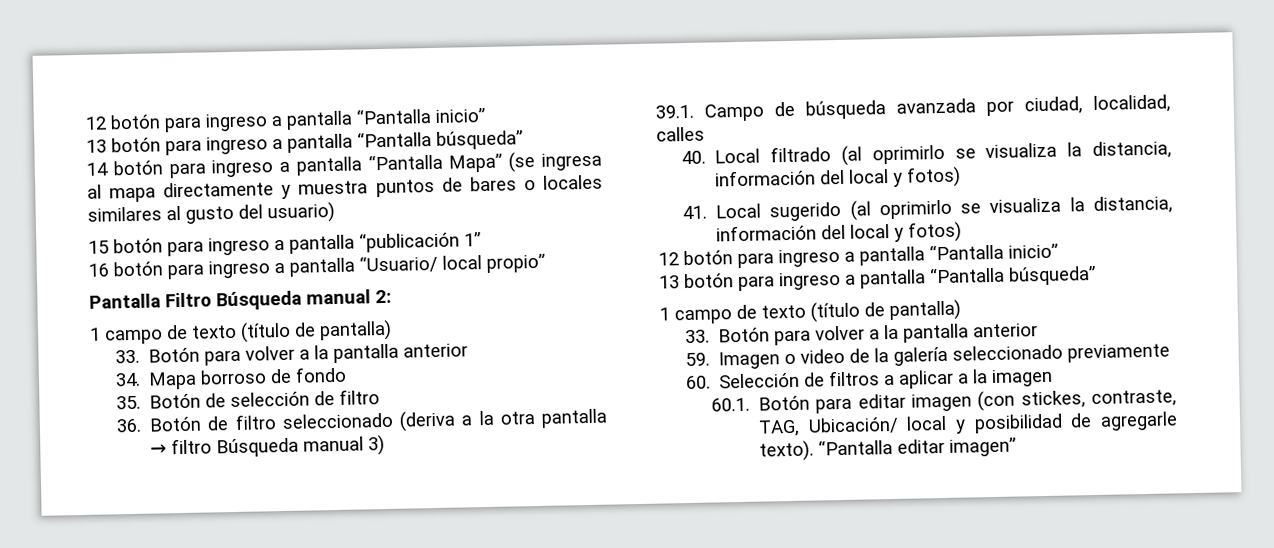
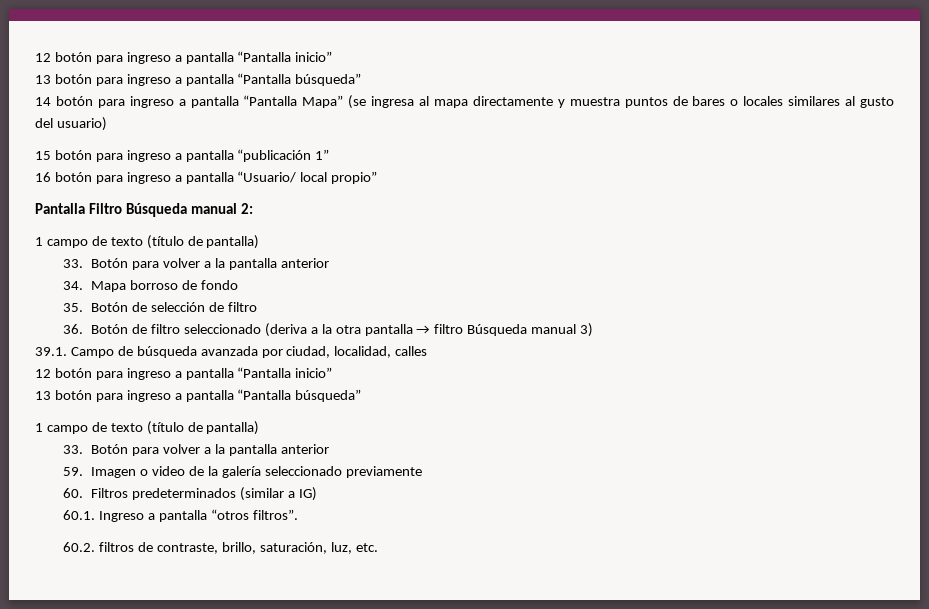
- 40. Local filtrado (al oprimirlo se visualiza la distancia, información del local y fotos)
- 41. Local sugerido (al oprimirlo se visualiza la distancia, información del local y fotos)
- 60. Selección de filtros a aplicar a la imagen
- 60.1. Botón para editar imagen (con stickes, contraste, TAG, Ubicación/ local y posibilidad de agregarle texto). “Pantalla editar imagen”
+ 60. Filtros predeterminados (similar a IG)
+ 60.1. Ingreso a pantalla “otros filtros”.
+ 60.2. filtros de contraste, brillo, saturación, luz, etc.

